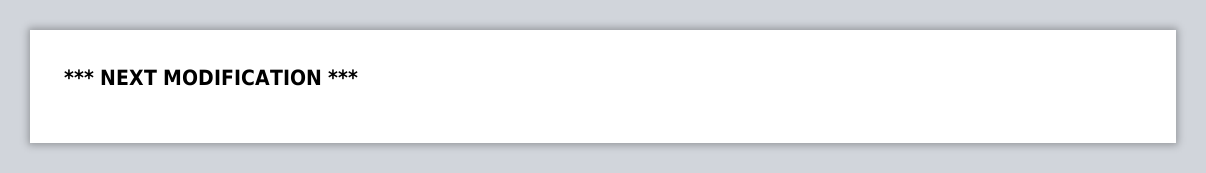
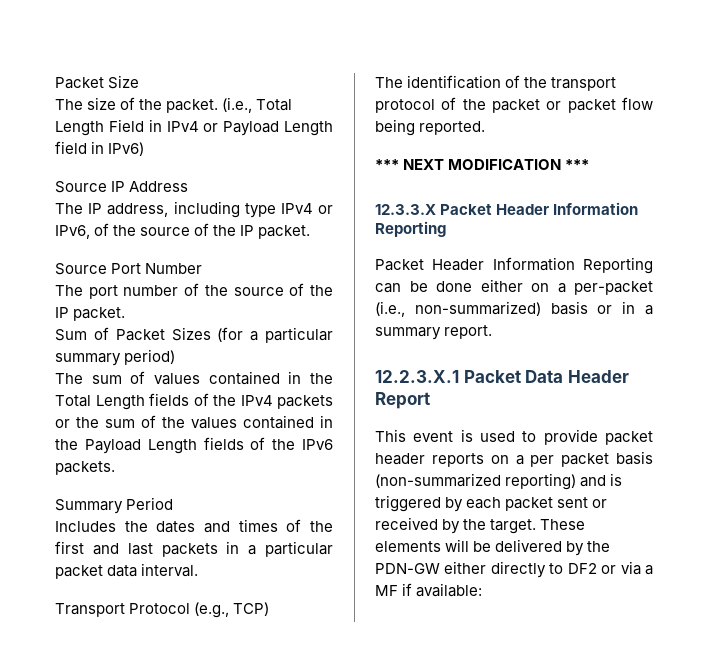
+ Packet Size
+ The size of the packet. (i.e., Total Length Field in IPv4 or Payload Length field in IPv6)
+ Source IP Address
+ The IP address, including type IPv4 or IPv6, of the source of the IP packet.
+ Source Port Number
+ The port number of the source of the IP packet.
+ Sum of Packet Sizes (for a particular summary period)
+ The sum of values contained in the Total Length fields of the IPv4 packets or the sum of the values contained in the Payload Length fields of the IPv6 packets.
+ Summary Period
+ Includes the dates and times of the first and last packets in a particular packet data interval.
+ Transport Protocol (e.g., TCP)
+ The identification of the transport protocol of the packet or packet flow being reported.
  *** NEXT MODIFICATION ***
+ 12.3.3.X Packet Header Information Reporting
+ Packet Header Information Reporting can be done either on a per-packet (i.e., non-summarized) basis or in a summary report.
+ 12.2.3.X.1 Packet Data Header Report
+ This event is used to provide packet header reports on a per packet basis (non-summarized reporting) and is triggered by each packet sent or received by the target. These elements will be delivered by the PDN-GW either directly to DF2 or via a MF if available:

